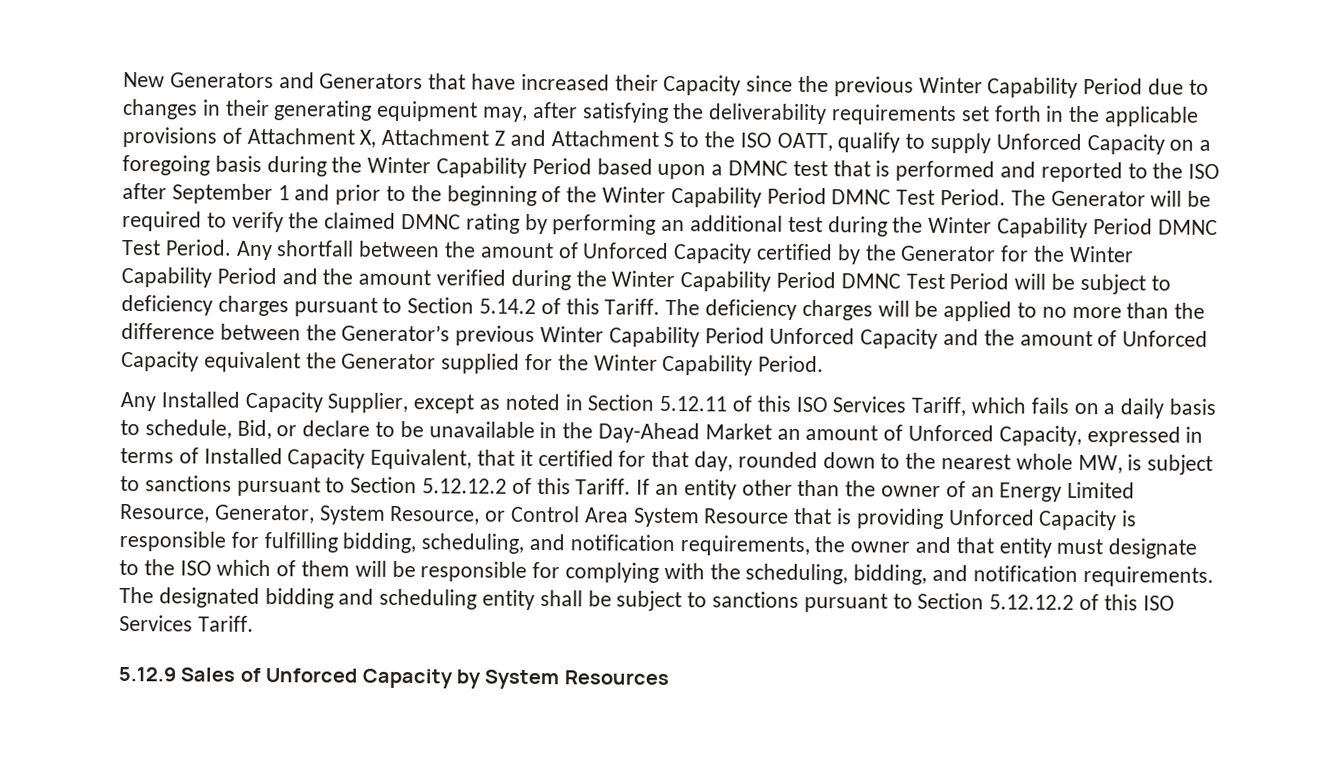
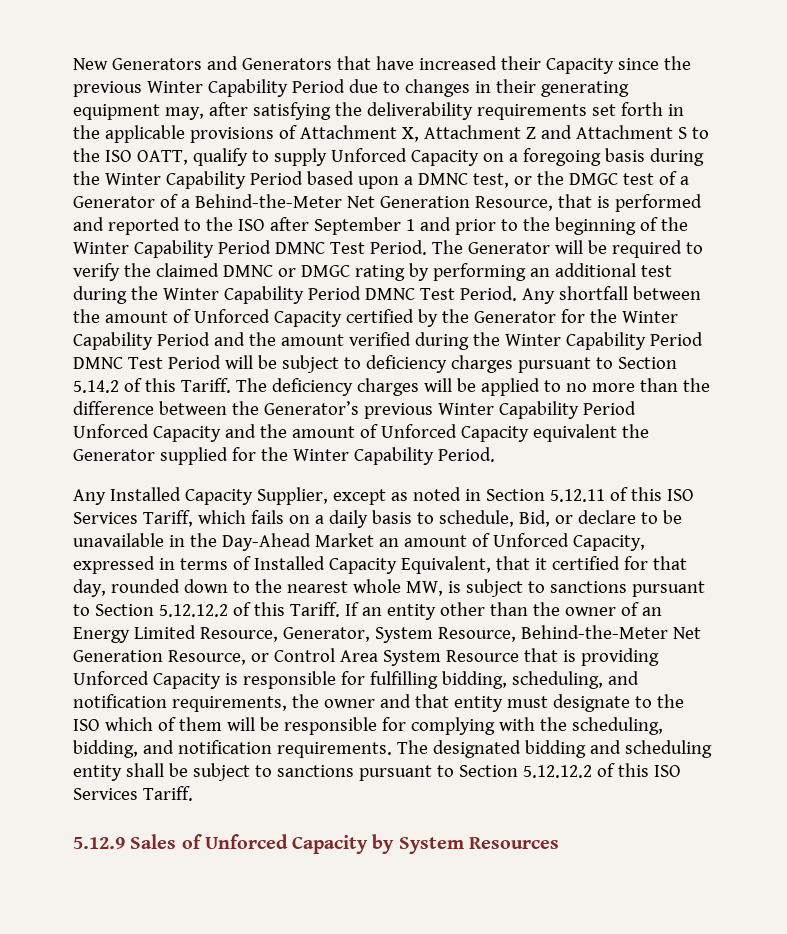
- New Generators and Generators that have increased their Capacity since the previous Winter Capability Period due to changes in their generating equipment may, after satisfying the deliverability requirements set forth in the applicable provisions of Attachment X, Attachment Z and Attachment S to the ISO OATT, qualify to supply Unforced Capacity on a foregoing basis during the Winter Capability Period based upon a DMNC test that is performed and reported to the ISO after September 1 and prior to the beginning of the Winter Capability Period DMNC Test Period.
+ New Generators and Generators that have increased their Capacity since the previous Winter Capability Period due to changes in their generating equipment may, after satisfying the deliverability requirements set forth in the applicable provisions of Attachment X, Attachment Z and Attachment S to the ISO OATT, qualify to supply Unforced Capacity on a foregoing basis during the Winter Capability Period based upon a DMNC test, or the DMGC test of a Generator of a Behind-the-Meter Net Generation Resource, that is performed and reported to the ISO after September 1 and prior to the beginning of the Winter Capability Period DMNC Test Period.
- The Generator will be required to verify the claimed DMNC rating by performing an additional test during the Winter Capability Period DMNC Test Period.
+ The Generator will be required to verify the claimed DMNC or DMGC rating by performing an additional test during the Winter Capability Period DMNC Test Period.
- If an entity other than the owner of an Energy Limited Resource, Generator, System Resource, or Control Area System Resource that is providing Unforced Capacity is responsible for fulfilling bidding, scheduling, and notification requirements, the owner and that entity must designate to the ISO which of them will be responsible for complying with the scheduling, bidding, and notification requirements.
+ If an entity other than the owner of an Energy Limited Resource, Generator, System Resource, Behind-the-Meter Net Generation Resource, or Control Area System Resource that is providing Unforced Capacity is responsible for fulfilling bidding, scheduling, and notification requirements, the owner and that entity must designate to the ISO which of them will be responsible for complying with the scheduling, bidding, and notification requirements.

